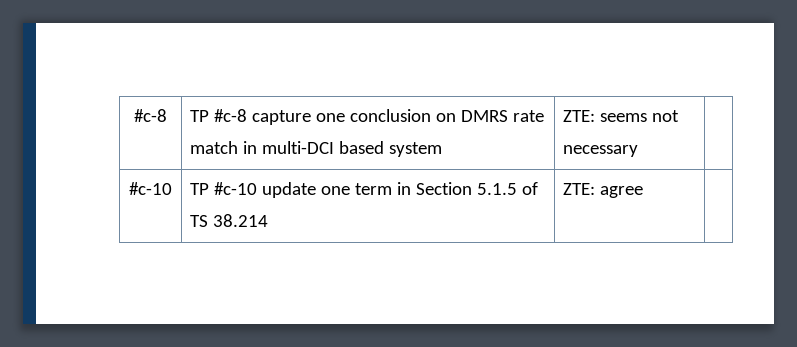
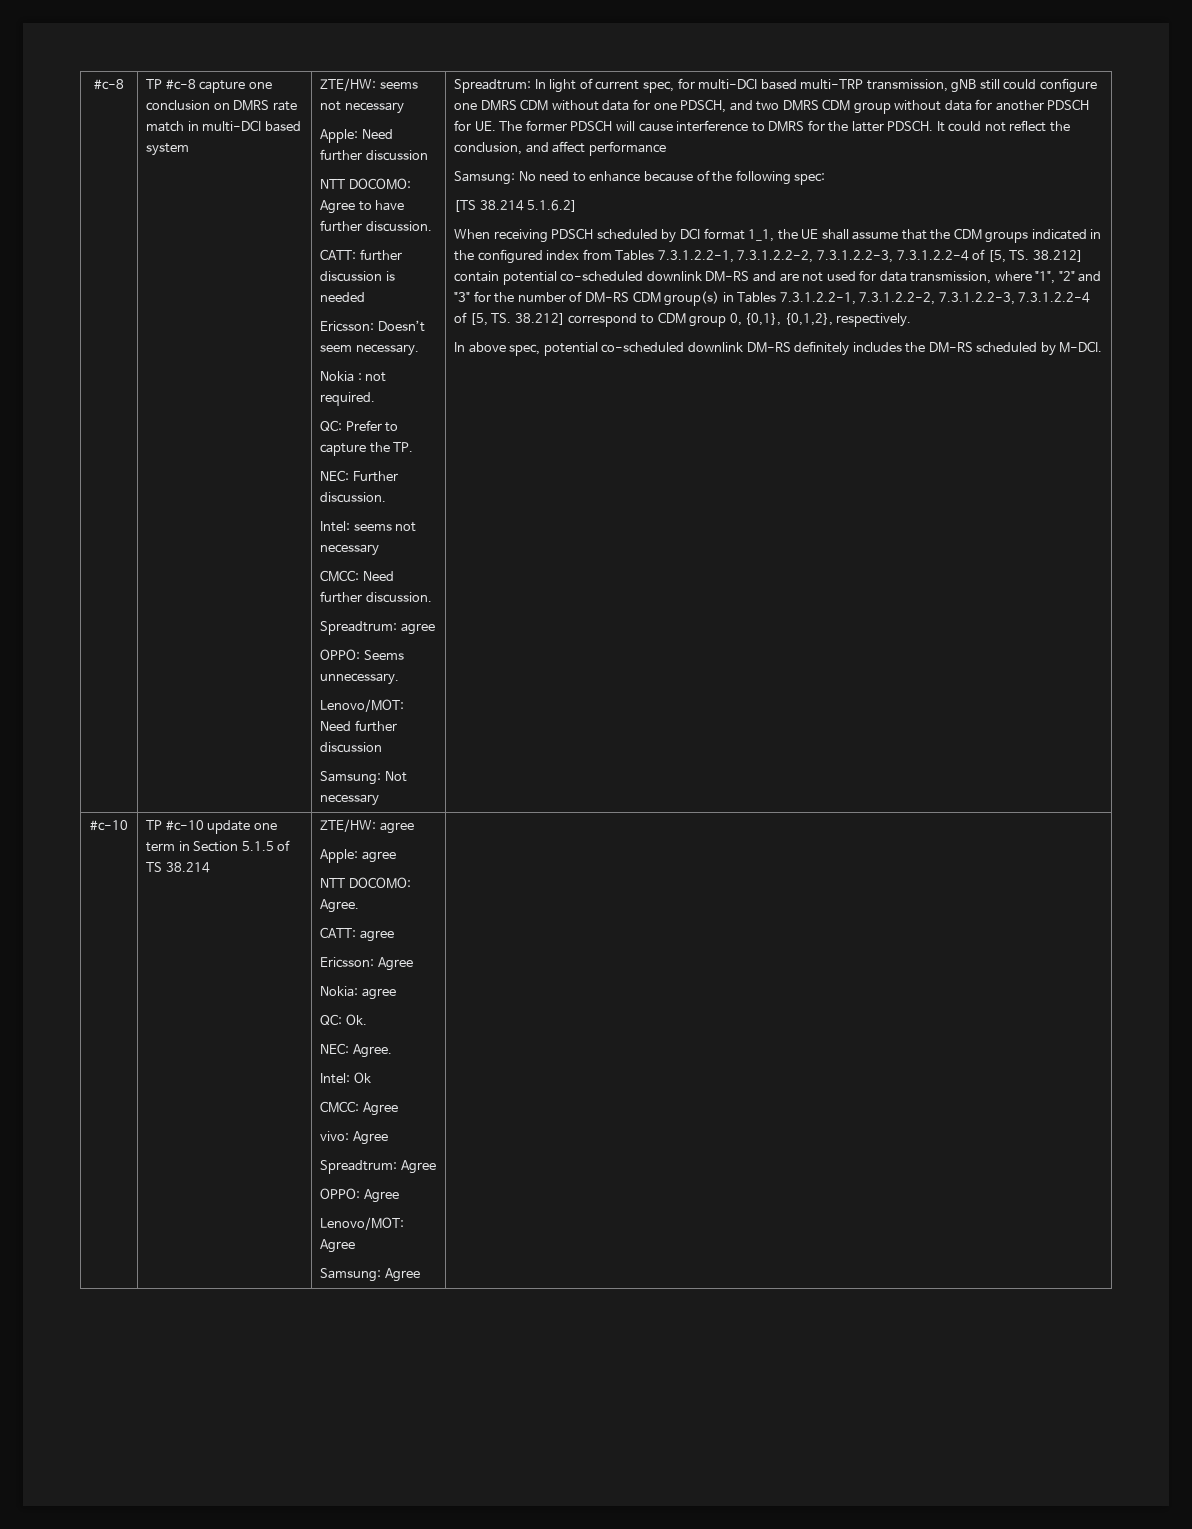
- ZTE: seems not necessary
+ ZTE/HW: seems not necessary
+ Apple: Need further discussion
+ NTT DOCOMO: Agree to have further discussion.
+ CATT: further discussion is needed
+ Ericsson: Doesn’t seem necessary.
+ Nokia : not required.
+ QC: Prefer to capture the TP.
+ NEC: Further discussion.
+ Intel: seems not necessary
+ CMCC: Need further discussion.
+ Spreadtrum: agree
+ OPPO: Seems unnecessary.
+ Lenovo/MOT: Need further discussion
+ Samsung: Not necessary | Spreadtrum: In light of current spec, for multi-DCI based multi-TRP transmission, gNB still could configure one DMRS CDM without data for one PDSCH, and two DMRS CDM group without data for another PDSCH for UE. The former PDSCH will cause interference to DMRS for the latter PDSCH. It could not reflect the conclusion, and affect performance
+ Samsung: No need to enhance because of the following spec:
+ [TS 38.214 5.1.6.2]
+ When receiving PDSCH scheduled by DCI format 1_1, the UE shall assume that the CDM groups indicated in the configured index from Tables 7.3.1.2.2-1, 7.3.1.2.2-2, 7.3.1.2.2-3, 7.3.1.2.2-4 of [5, TS. 38.212] contain potential co-scheduled downlink DM-RS and are not used for data transmission, where "1", "2" and "3" for the number of DM-RS CDM group(s) in Tables 7.3.1.2.2-1, 7.3.1.2.2-2, 7.3.1.2.2-3, 7.3.1.2.2-4 of [5, TS. 38.212] correspond to CDM group 0, {0,1}, {0,1,2}, respectively.
+ In above spec, potential co-scheduled downlink DM-RS definitely includes the DM-RS scheduled by M-DCI.
- ZTE: agree
+ ZTE/HW: agree
+ Apple: agree
+ NTT DOCOMO: Agree.
+ CATT: agree
+ Ericsson: Agree
+ Nokia: agree
+ QC: Ok.
+ NEC: Agree.
+ Intel: Ok
+ CMCC: Agree
+ vivo: Agree
+ Spreadtrum: Agree
+ OPPO: Agree
+ Lenovo/MOT: Agree
+ Samsung: Agree

